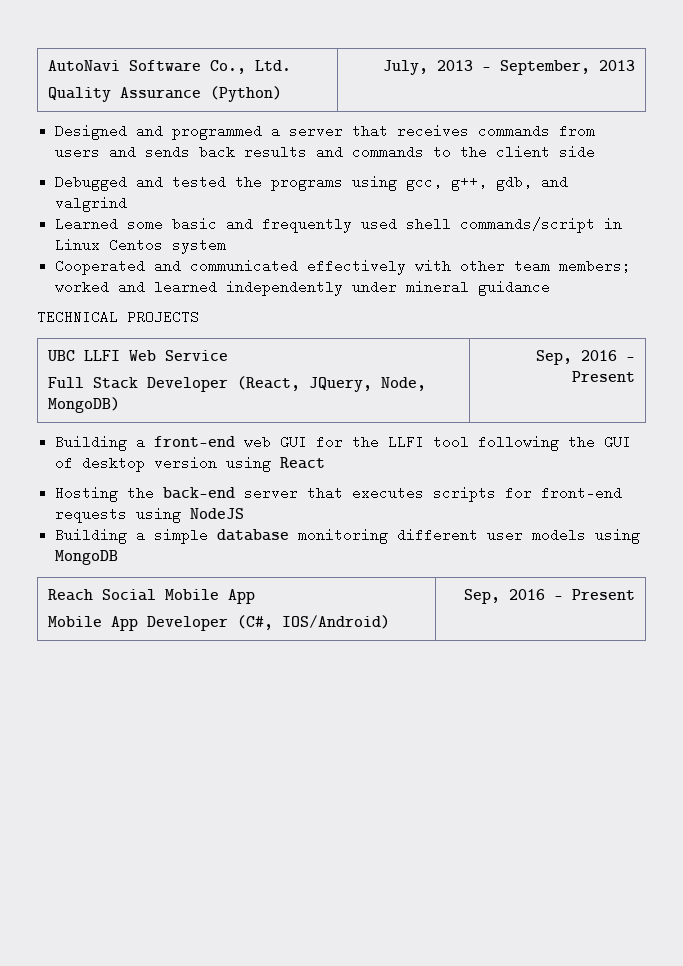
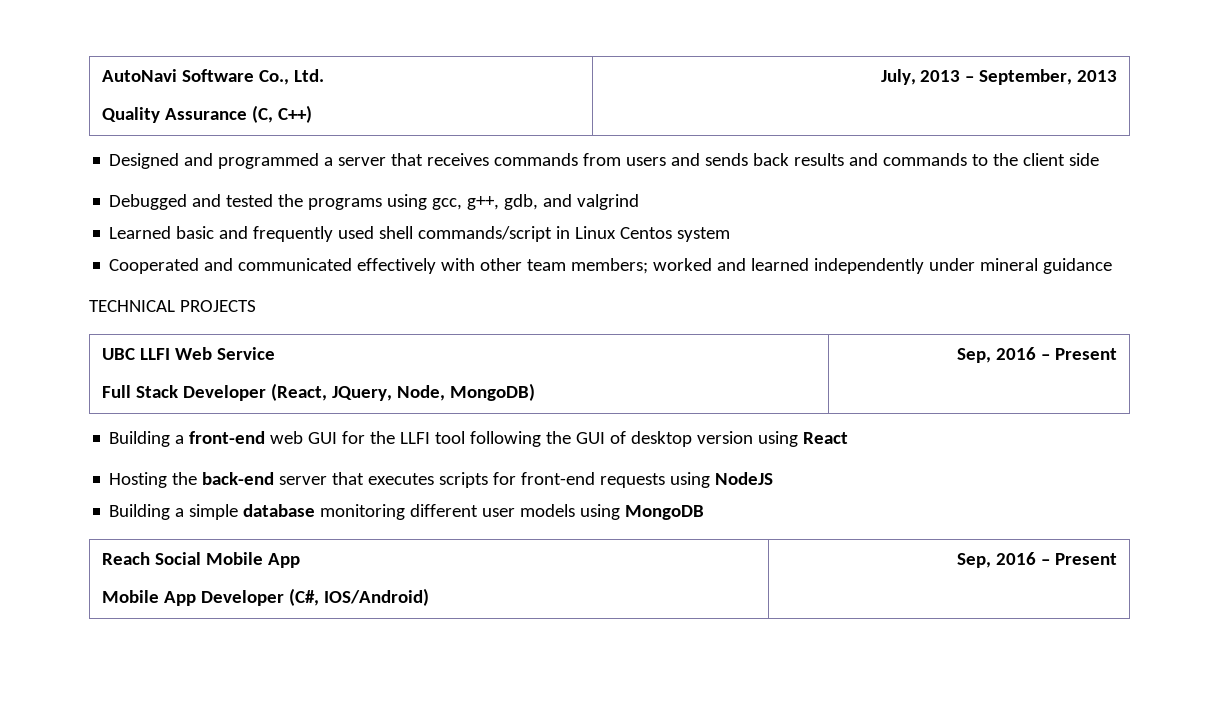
  AutoNavi Software Co., Ltd.
- Quality Assurance (Python) | July, 2013 – September, 2013
+ Quality Assurance (C, C++) | July, 2013 – September, 2013
- Learned some basic and frequently used shell commands/script in Linux Centos system
+ Learned basic and frequently used shell commands/script in Linux Centos system

